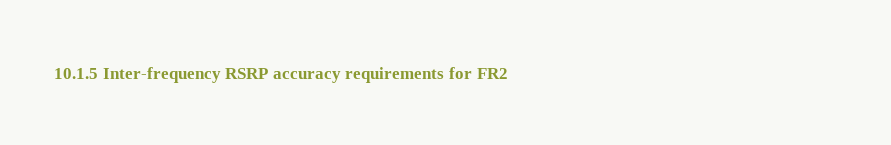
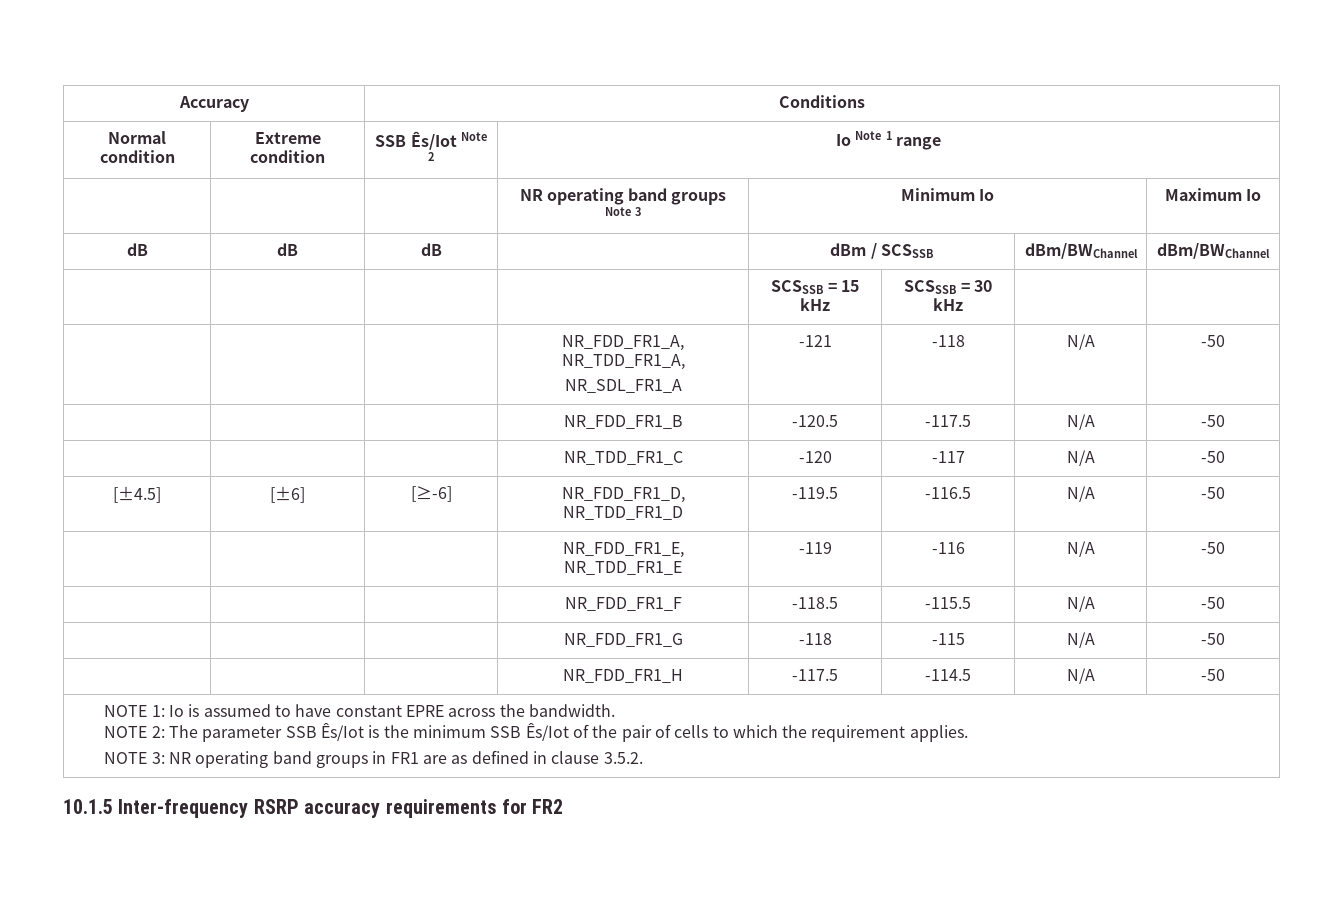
+ Accuracy | Conditions
+ Normal condition | Extreme condition | SSB Ês/Iot Note 2 | Io Note 1 range
+ | | | NR operating band groups Note 3 | Minimum Io | Maximum Io
+ dB | dB | dB | | dBm / SCSSSB | dBm/BWChannel | dBm/BWChannel
+ | | | | SCSSSB = 15 kHz | SCSSSB = 30 kHz | |
+ | | | NR_FDD_FR1_A, NR_TDD_FR1_A,
+ NR_SDL_FR1_A | -121 | -118 | N/A | -50
+ | | | NR_FDD_FR1_B | -120.5 | -117.5 | N/A | -50
+ | | | NR_TDD_FR1_C | -120 | -117 | N/A | -50
+ [±4.5] | [±6] | [≥-6] | NR_FDD_FR1_D, NR_TDD_FR1_D | -119.5 | -116.5 | N/A | -50
+ | | | NR_FDD_FR1_E, NR_TDD_FR1_E | -119 | -116 | N/A | -50
+ | | | NR_FDD_FR1_F | -118.5 | -115.5 | N/A | -50
+ | | | NR_FDD_FR1_G | -118 | -115 | N/A | -50
+ | | | NR_FDD_FR1_H | -117.5 | -114.5 | N/A | -50
+ NOTE 1: Io is assumed to have constant EPRE across the bandwidth.
+ NOTE 2: The parameter SSB Ês/Iot is the minimum SSB Ês/Iot of the pair of cells to which the requirement applies.
+ NOTE 3: NR operating band groups in FR1 are as defined in clause 3.5.2.

